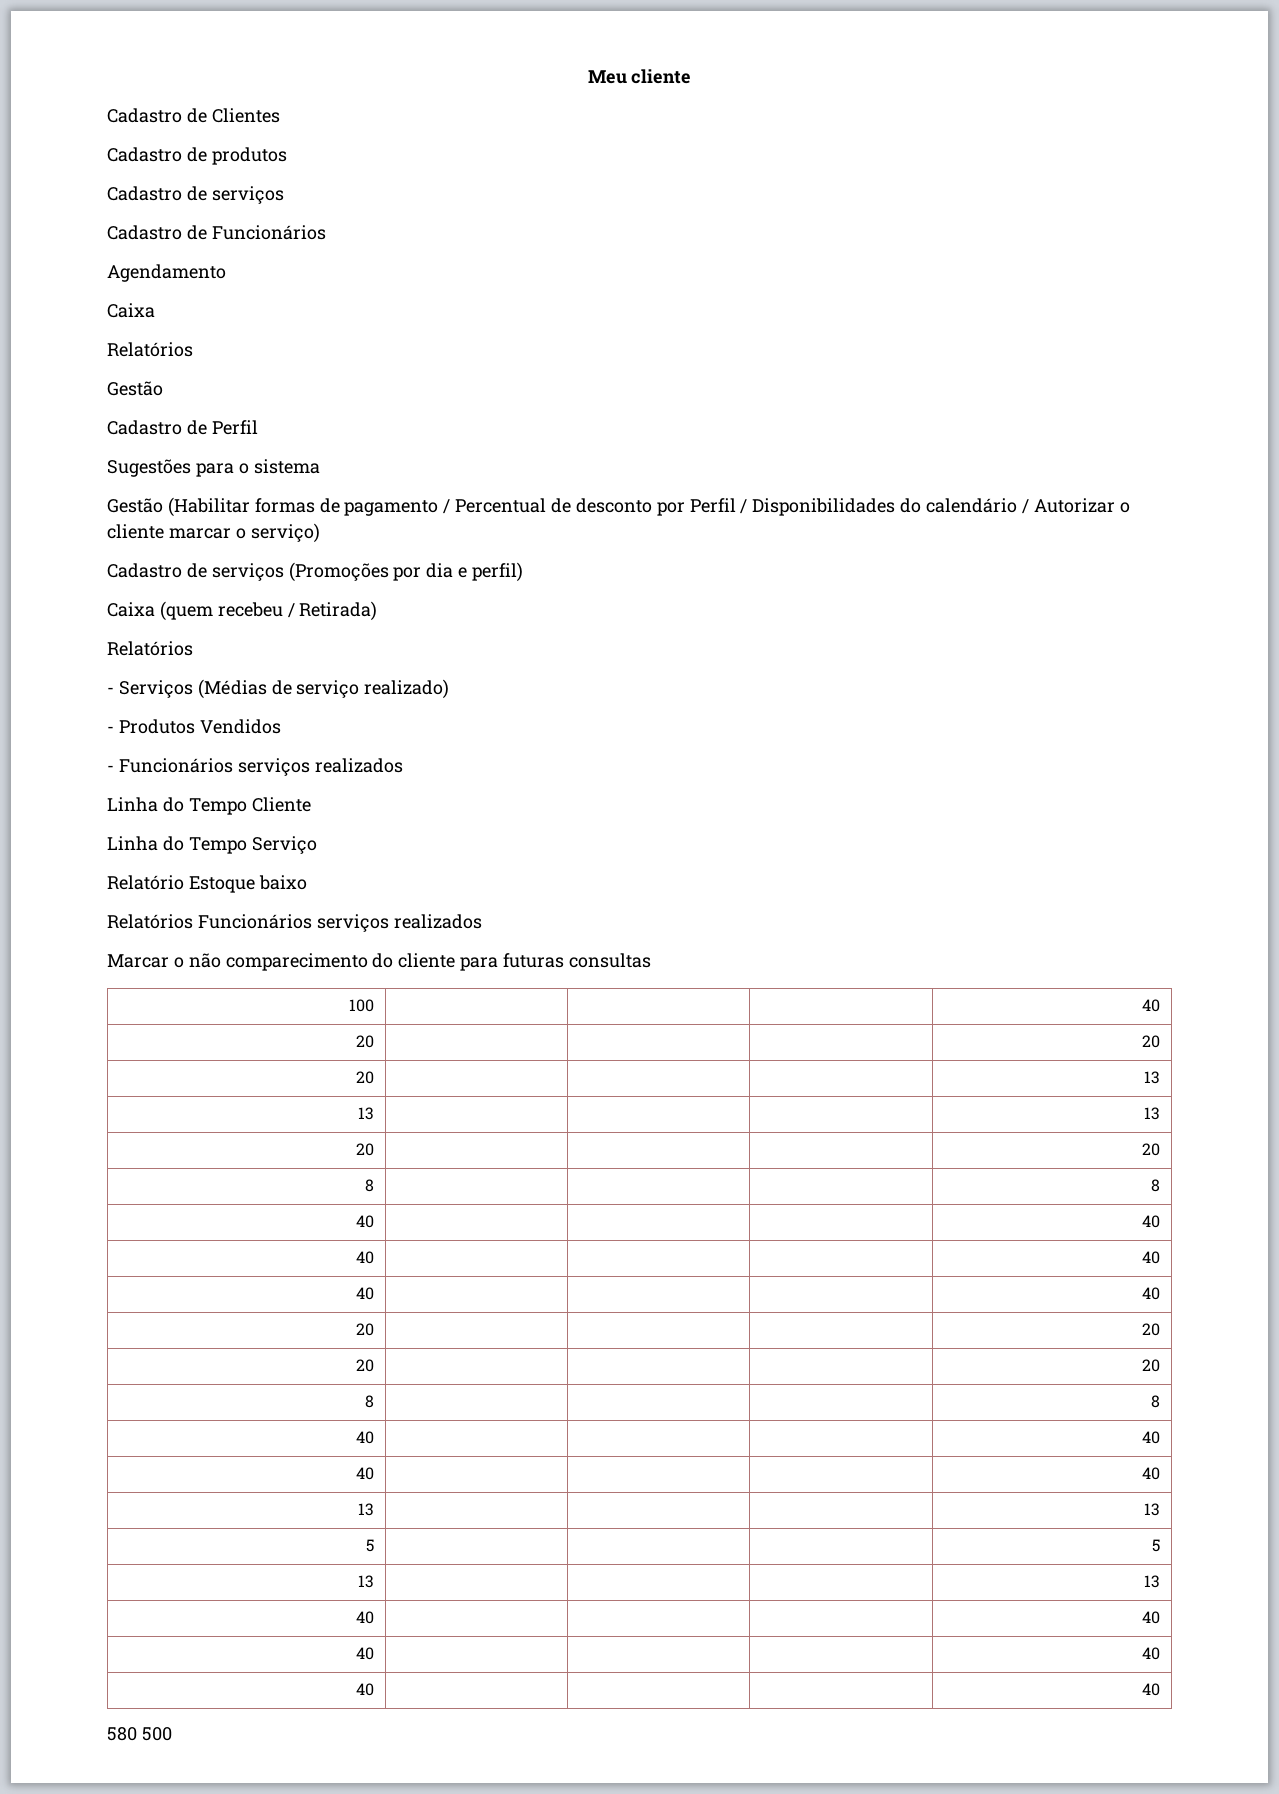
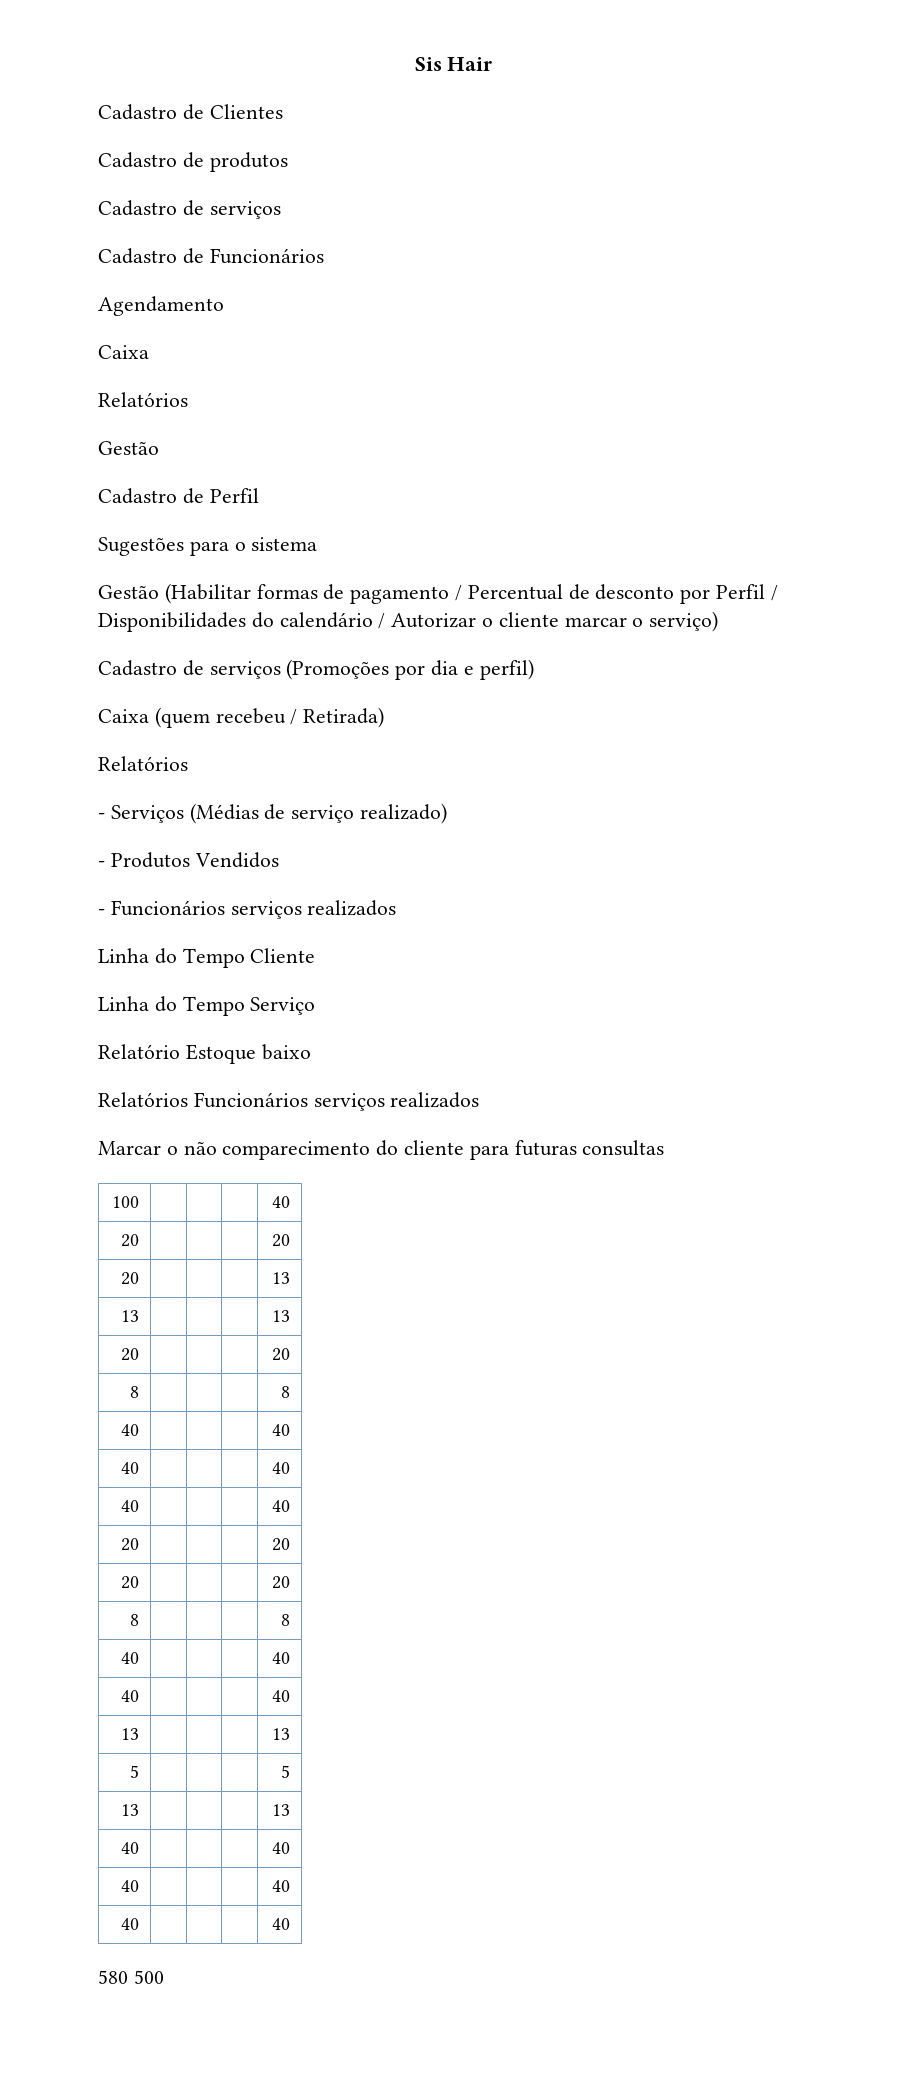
- Meu cliente
+ Sis Hair

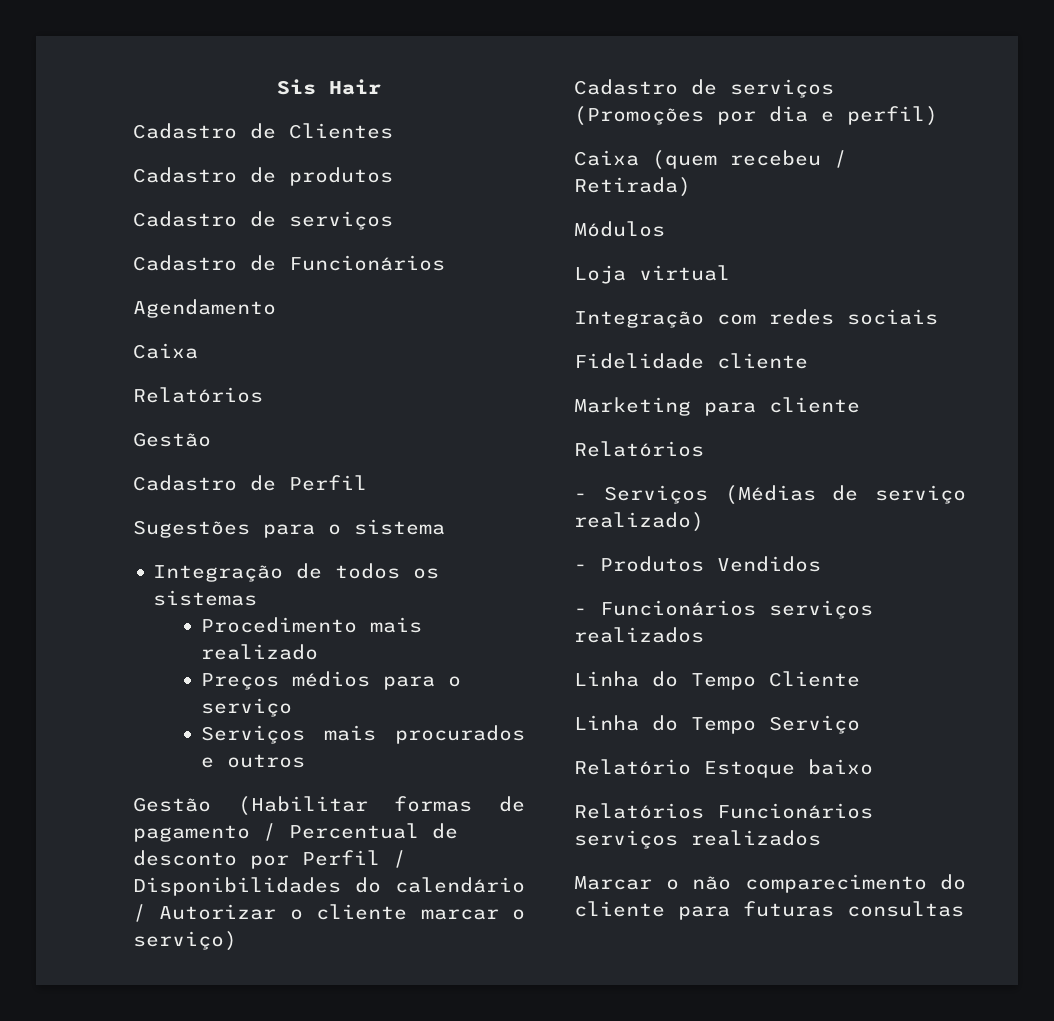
+ Integração de todos os sistemas
+ Procedimento mais realizado
+ Preços médios para o serviço
+ Serviços mais procurados e outros
+ Módulos
+ Loja virtual
+ Integração com redes sociais
+ Fidelidade cliente
+ Marketing para cliente
- 100 | | | | 40
- 20 | | | | 20
- 20 | | | | 13
- 13 | | | | 13
- 20 | | | | 20
- 8 | | | | 8
- 40 | | | | 40
- 40 | | | | 40
- 40 | | | | 40
- 20 | | | | 20
- 20 | | | | 20
- 8 | | | | 8
- 40 | | | | 40
- 40 | | | | 40
- 13 | | | | 13
- 5 | | | | 5
- 13 | | | | 13
- 40 | | | | 40
- 40 | | | | 40
- 40 | | | | 40
- 580 500

